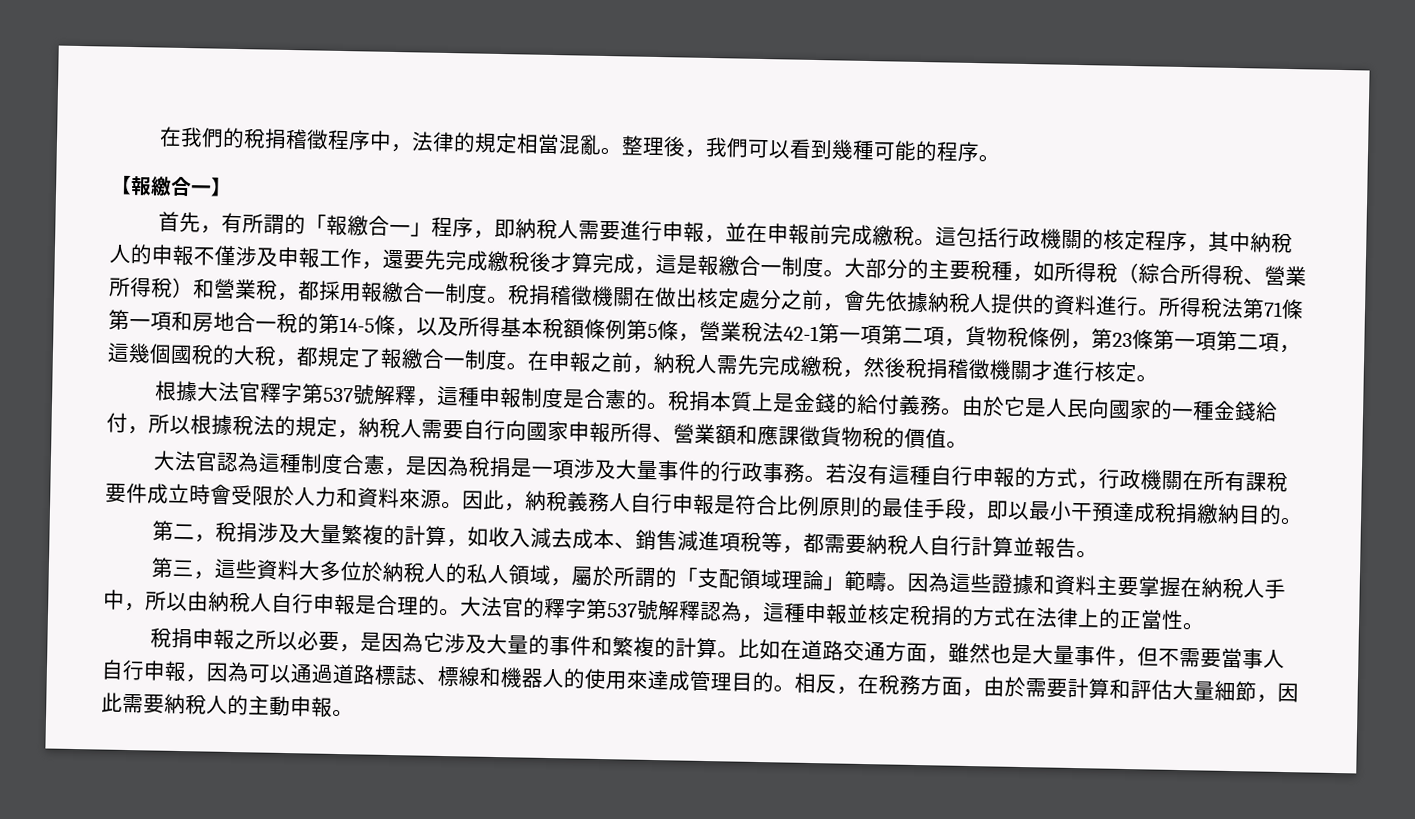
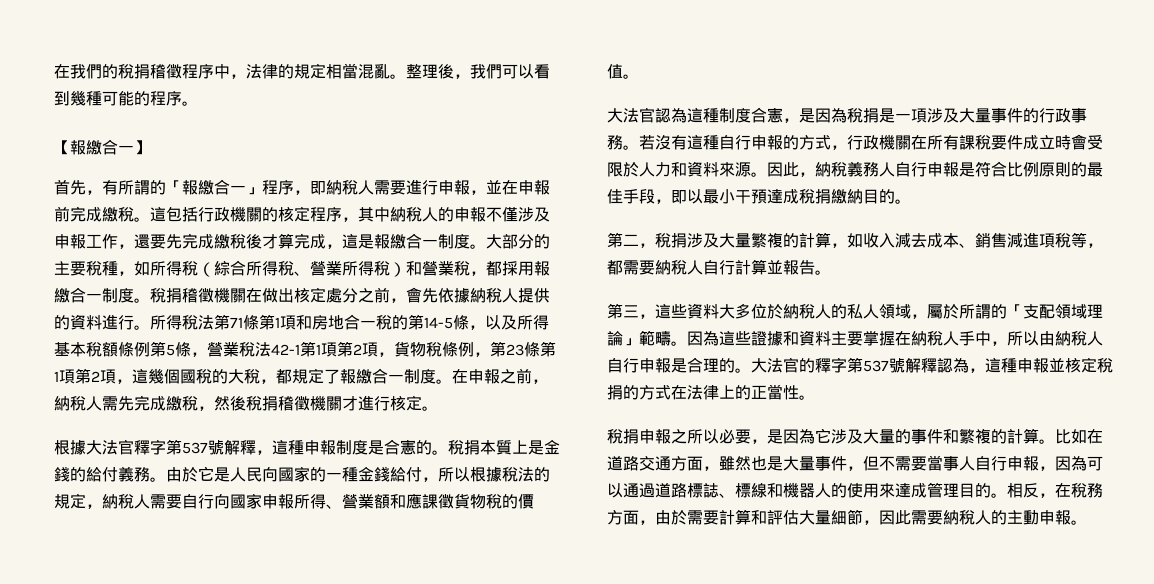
- 所得稅法第71條第一項和房地合一稅的第14-5條，以及所得基本稅額條例第5條，營業稅法42-1第一項第二項，貨物稅條例，第23條第一項第二項，這幾個國稅的大稅，都規定了報繳合一制度。
+ 所得稅法第71條第1項和房地合一稅的第14-5條，以及所得基本稅額條例第5條，營業稅法42-1第1項第2項，貨物稅條例，第23條第1項第2項，這幾個國稅的大稅，都規定了報繳合一制度。

